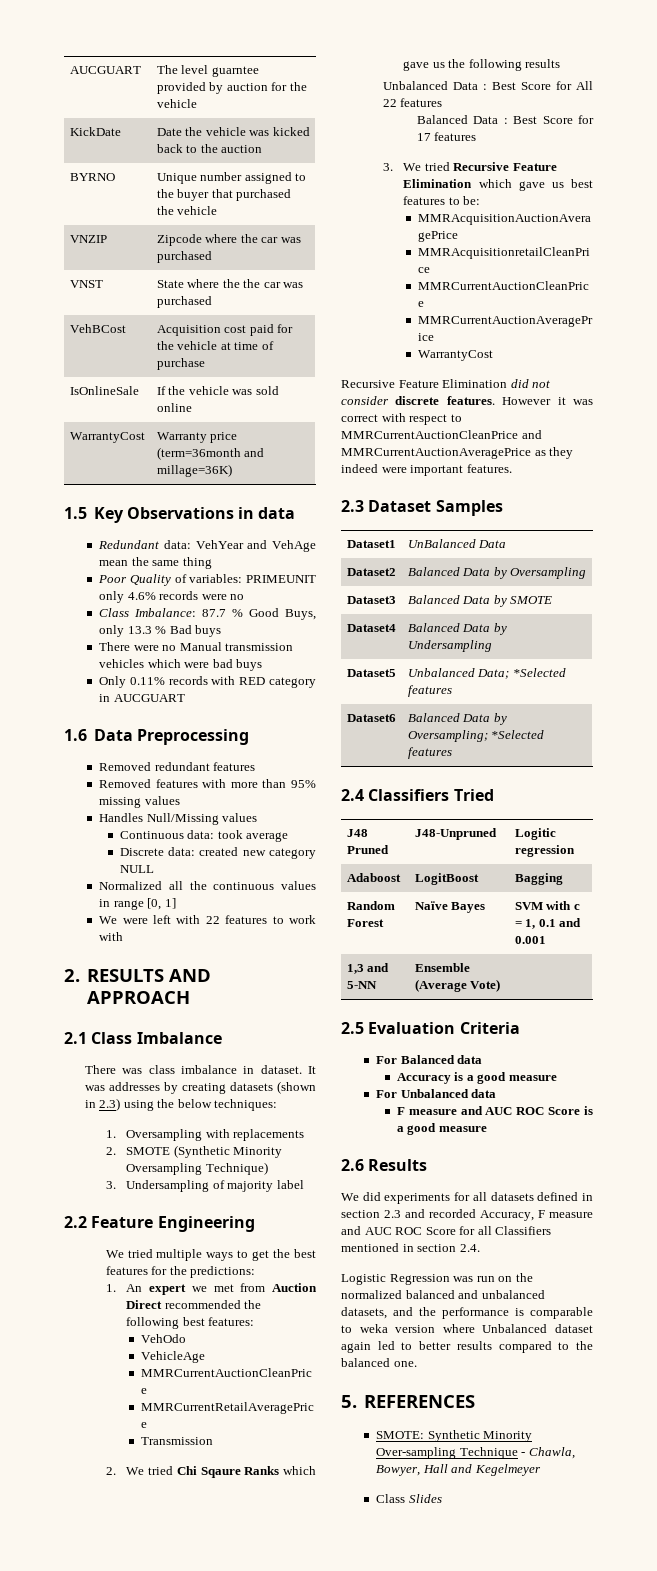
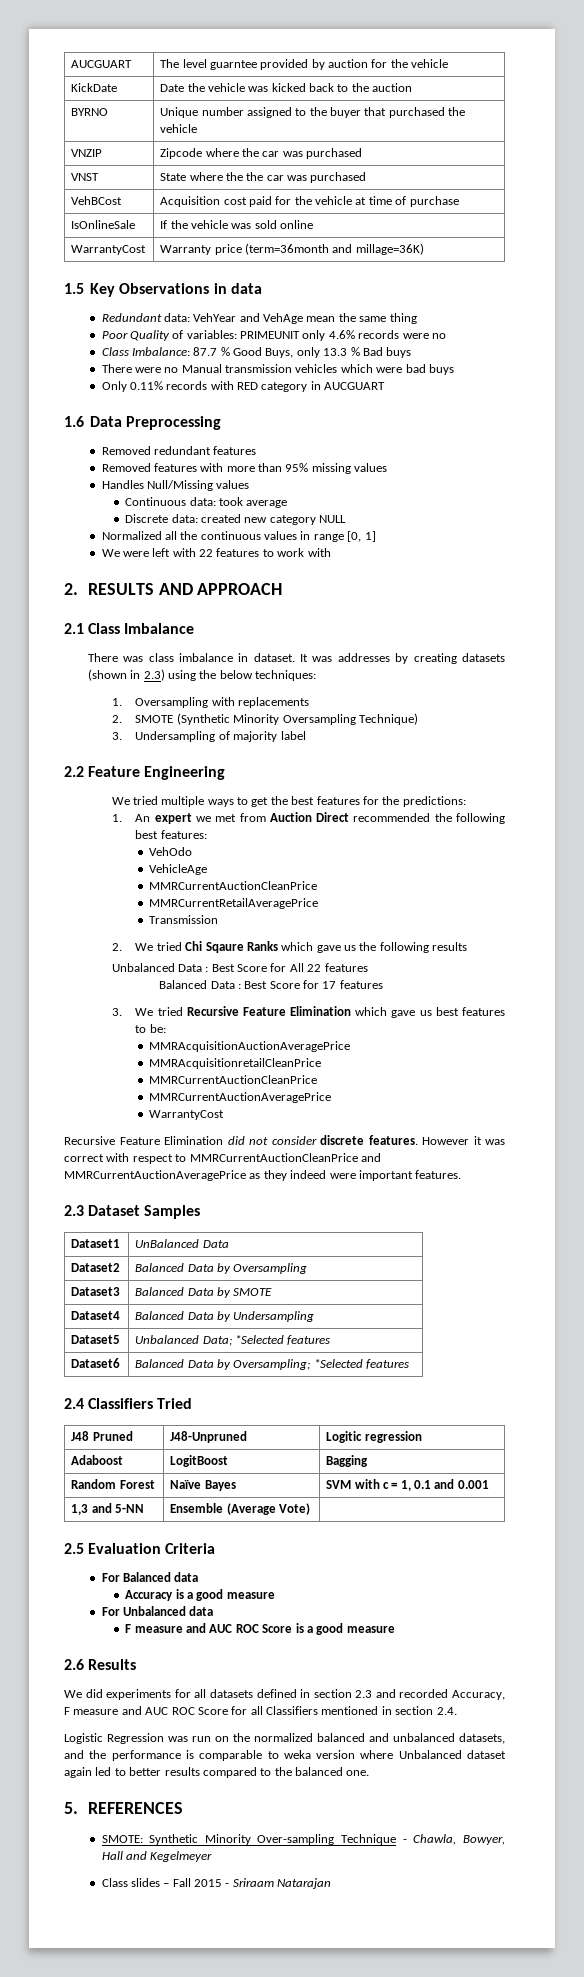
- Class Slides
+ Class slides – Fall 2015 - Sriraam Natarajan

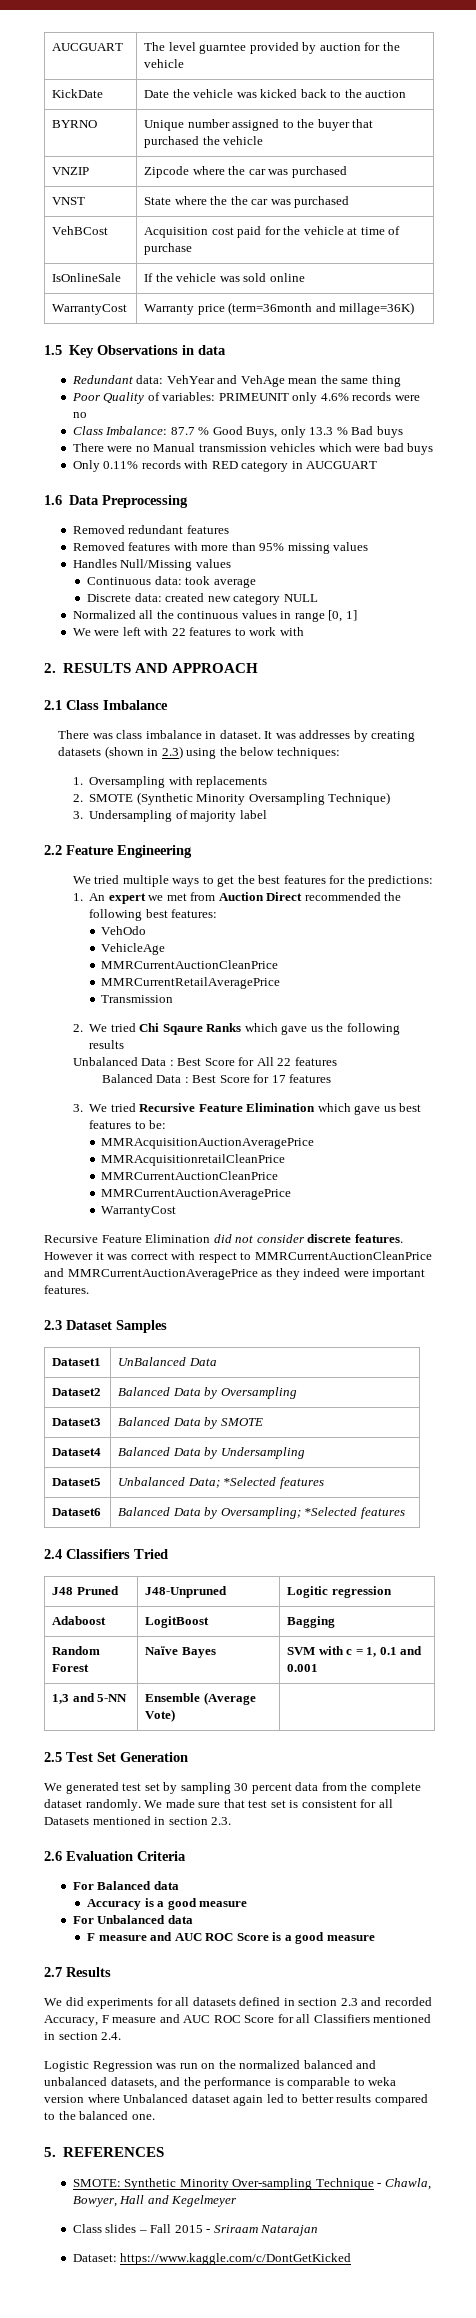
- 2.5 Evaluation Criteria
+ 2.5 Test Set Generation
+ We generated test set by sampling 30 percent data from the complete dataset randomly. We made sure that test set is consistent for all Datasets mentioned in section 2.3.
+ 2.6 Evaluation Criteria
- 2.6 Results
+ 2.7 Results
+ Dataset: https://www.kaggle.com/c/DontGetKicked

